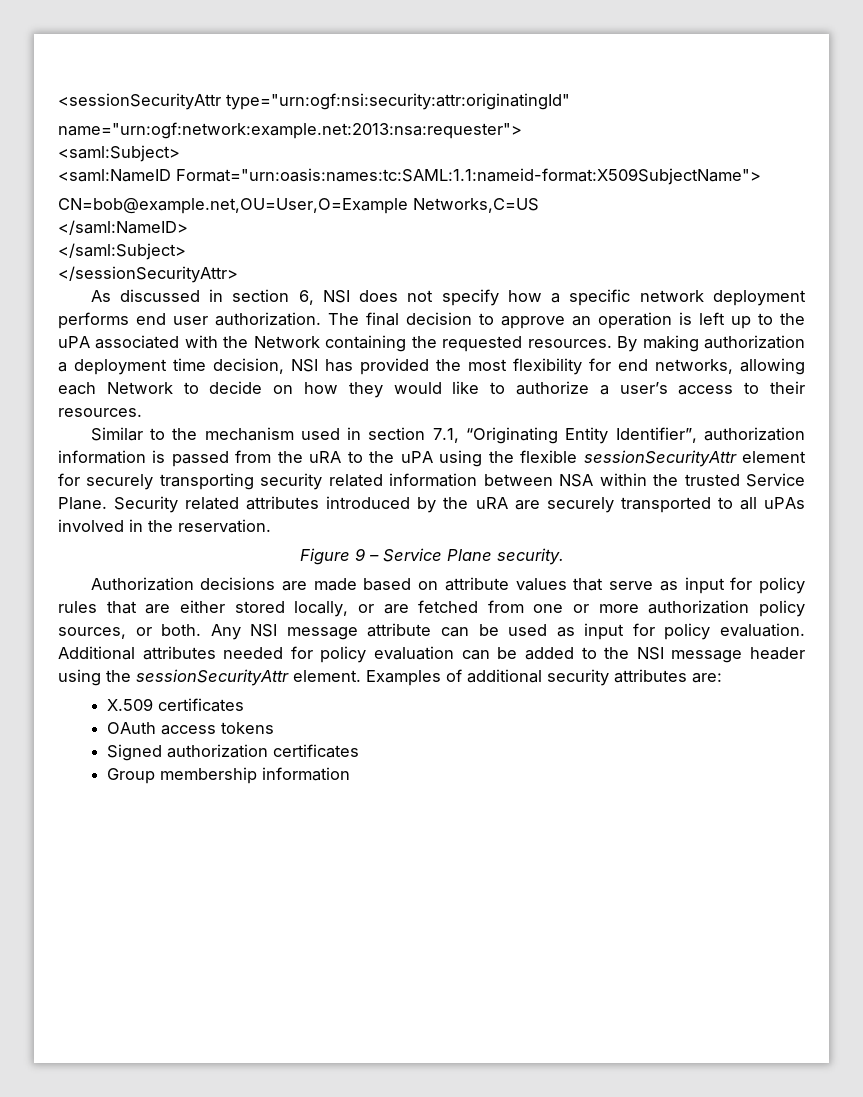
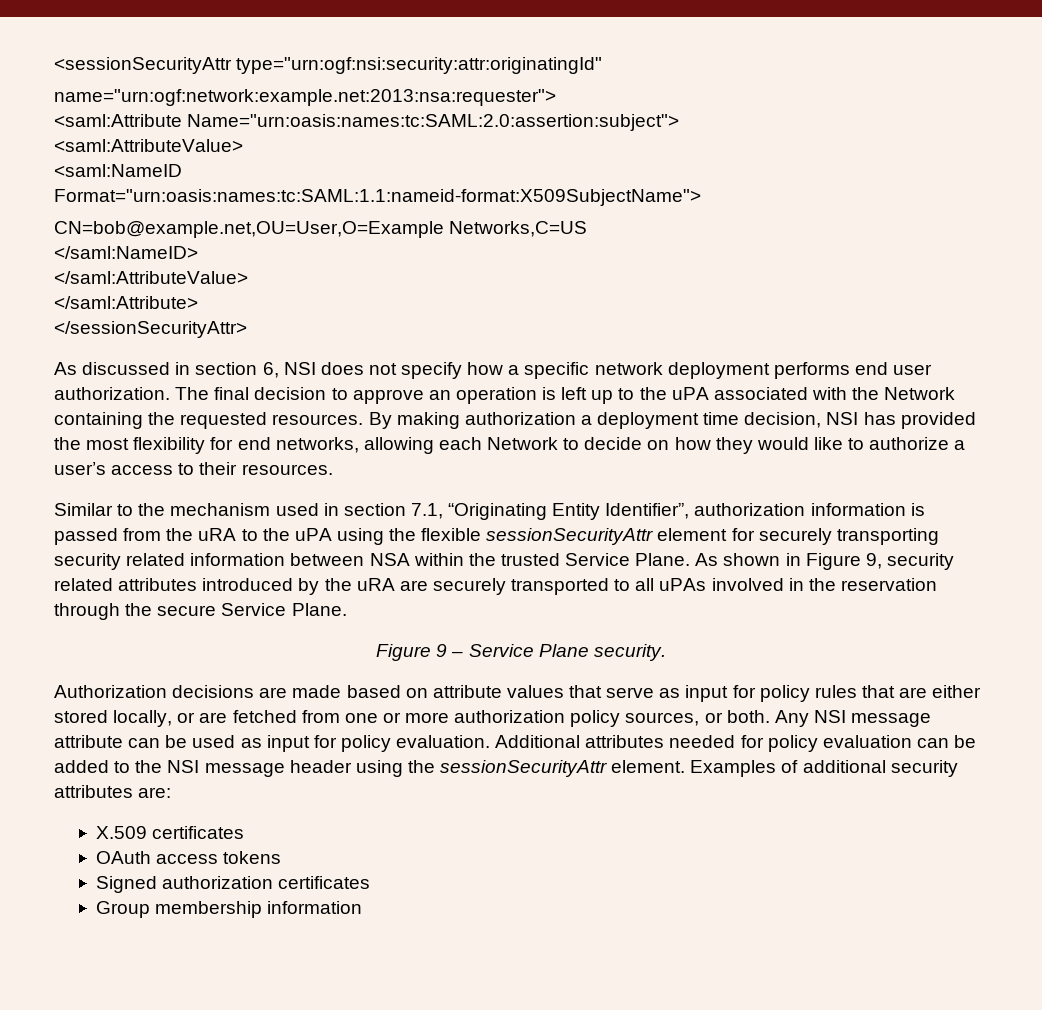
- <saml:Subject>
+ <saml:Attribute Name="urn:oasis:names:tc:SAML:2.0:assertion:subject">
+ <saml:AttributeValue>
- <saml:NameID Format="urn:oasis:names:tc:SAML:1.1:nameid-format:X509SubjectName">
+ <saml:NameID
+ Format="urn:oasis:names:tc:SAML:1.1:nameid-format:X509SubjectName">
- </saml:Subject>
+ </saml:AttributeValue>
+ </saml:Attribute>
- Security related attributes introduced by the uRA are securely transported to all uPAs involved in the reservation.
+ As shown in Figure 9, security related attributes introduced by the uRA are securely transported to all uPAs involved in the reservation through the secure Service Plane.

